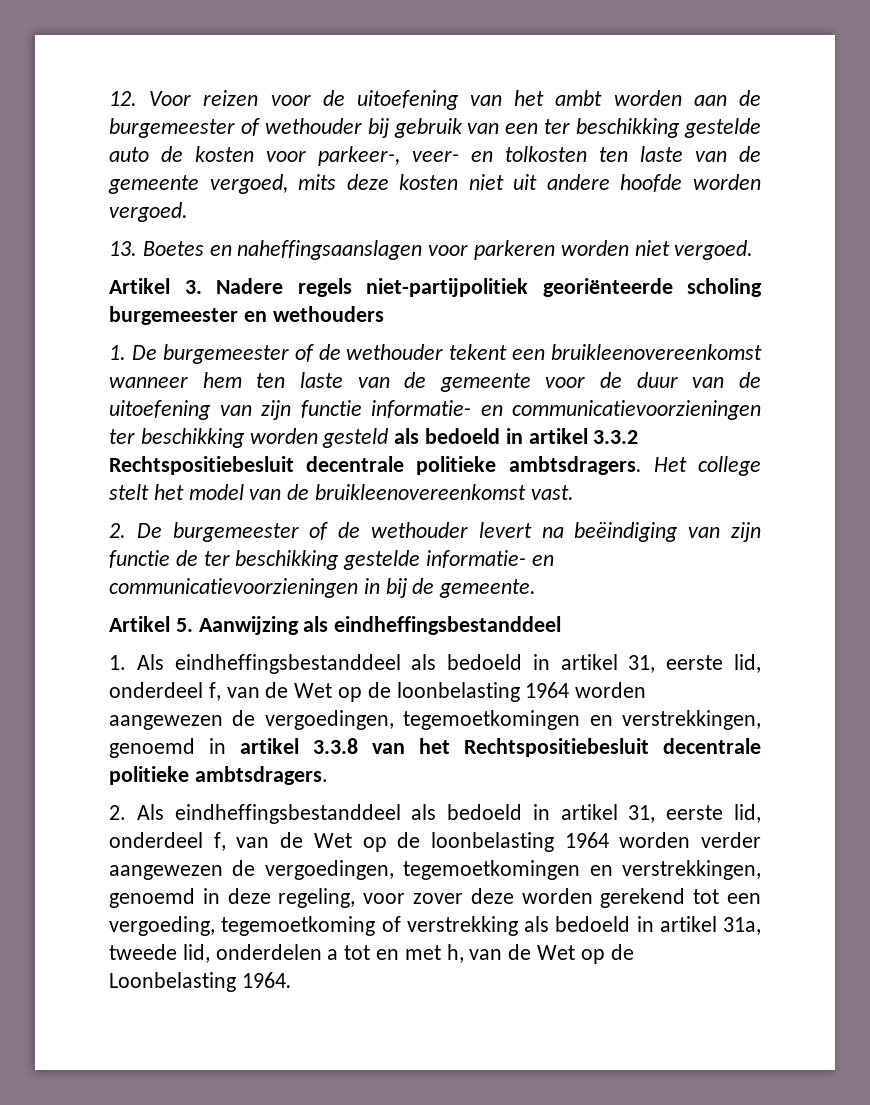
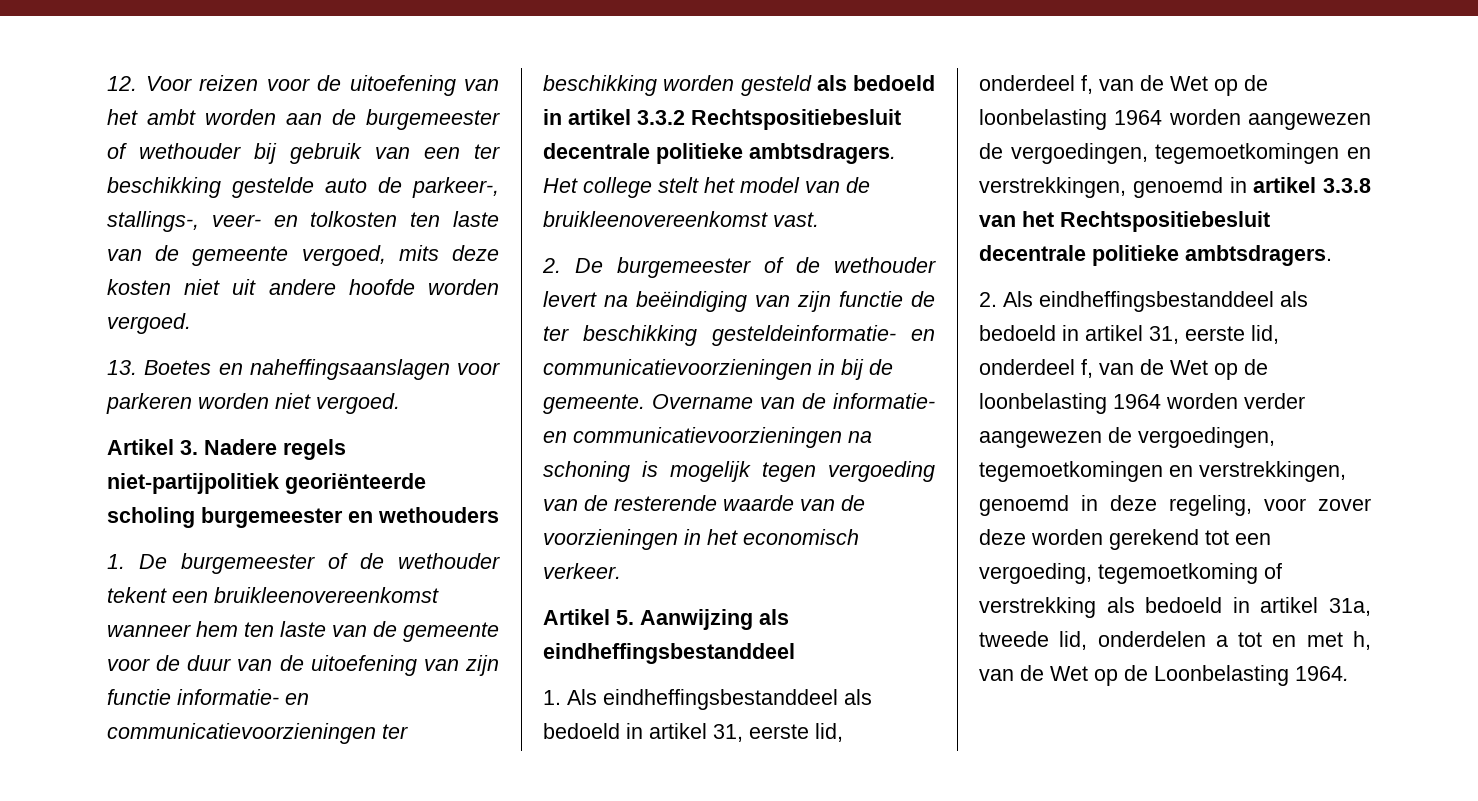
- 12. Voor reizen voor de uitoefening van het ambt worden aan de burgemeester of wethouder bij gebruik van een ter beschikking gestelde auto de kosten voor parkeer-, veer- en tolkosten ten laste van de gemeente vergoed, mits deze kosten niet uit andere hoofde worden vergoed.
+ 12. Voor reizen voor de uitoefening van het ambt worden aan de burgemeester of wethouder bij gebruik van een ter beschikking gestelde auto de parkeer-, stallings-, veer- en tolkosten ten laste van de gemeente vergoed, mits deze kosten niet uit andere hoofde worden vergoed.
- 2. De burgemeester of de wethouder levert na beëindiging van zijn functie de ter beschikking gestelde informatie- en communicatievoorzieningen in bij de gemeente.
+ 2. De burgemeester of de wethouder levert na beëindiging van zijn functie de ter beschikking gesteldeinformatie- en communicatievoorzieningen in bij de gemeente. Overname van de informatie- en communicatievoorzieningen na schoning is mogelijk tegen vergoeding van de resterende waarde van de voorzieningen in het economisch verkeer.

